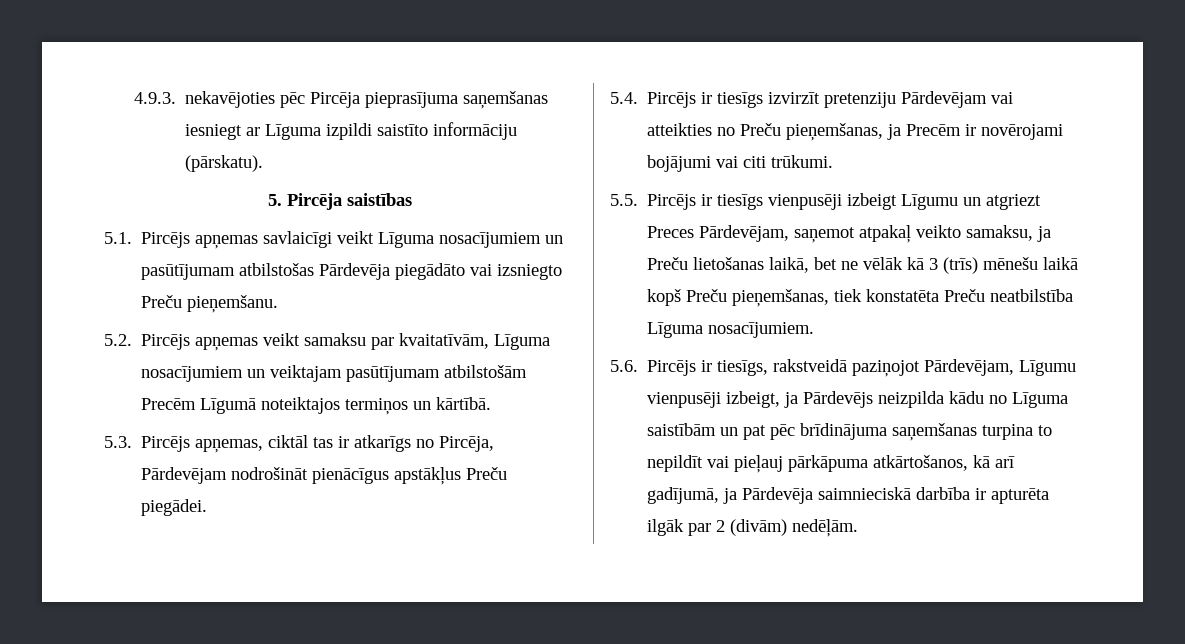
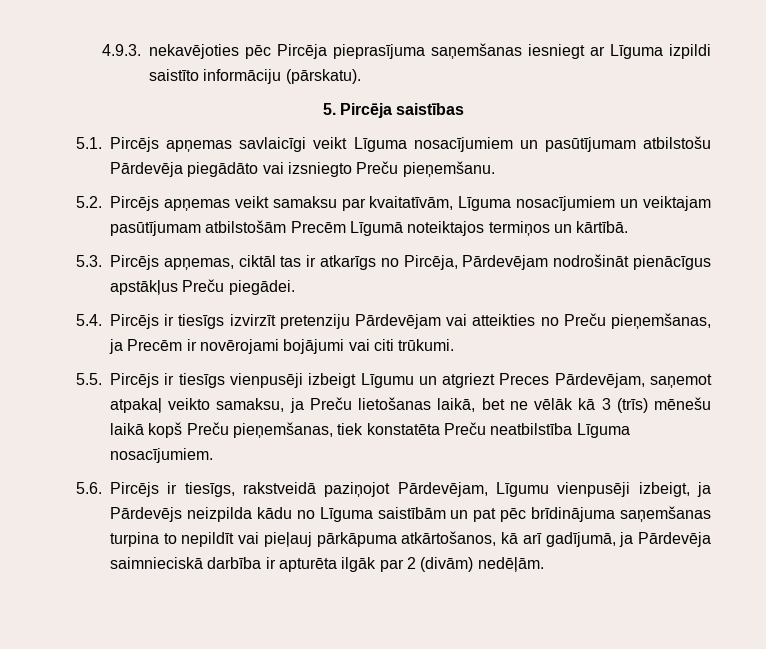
- 5.1. Pircējs apņemas savlaicīgi veikt Līguma nosacījumiem un pasūtījumam atbilstošas Pārdevēja piegādāto vai izsniegto Preču pieņemšanu.
+ 5.1. Pircējs apņemas savlaicīgi veikt Līguma nosacījumiem un pasūtījumam atbilstošu Pārdevēja piegādāto vai izsniegto Preču pieņemšanu.

